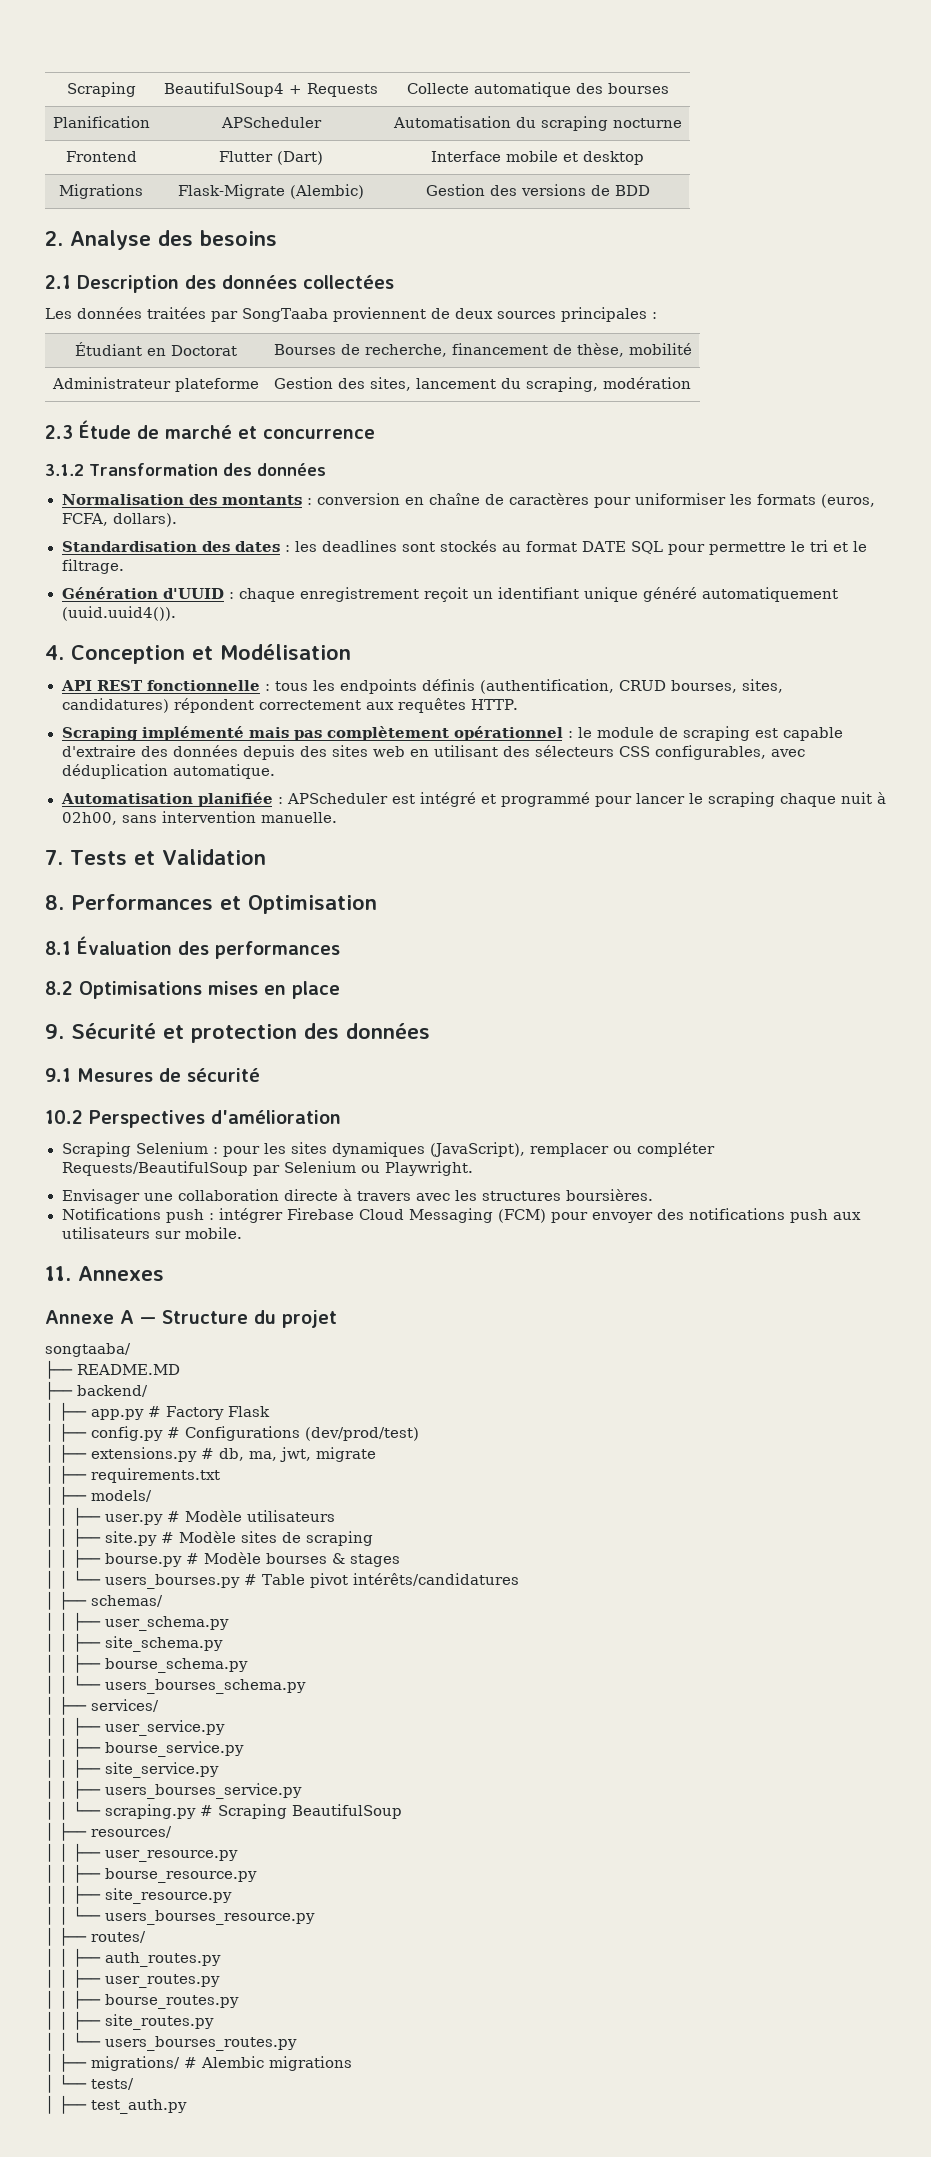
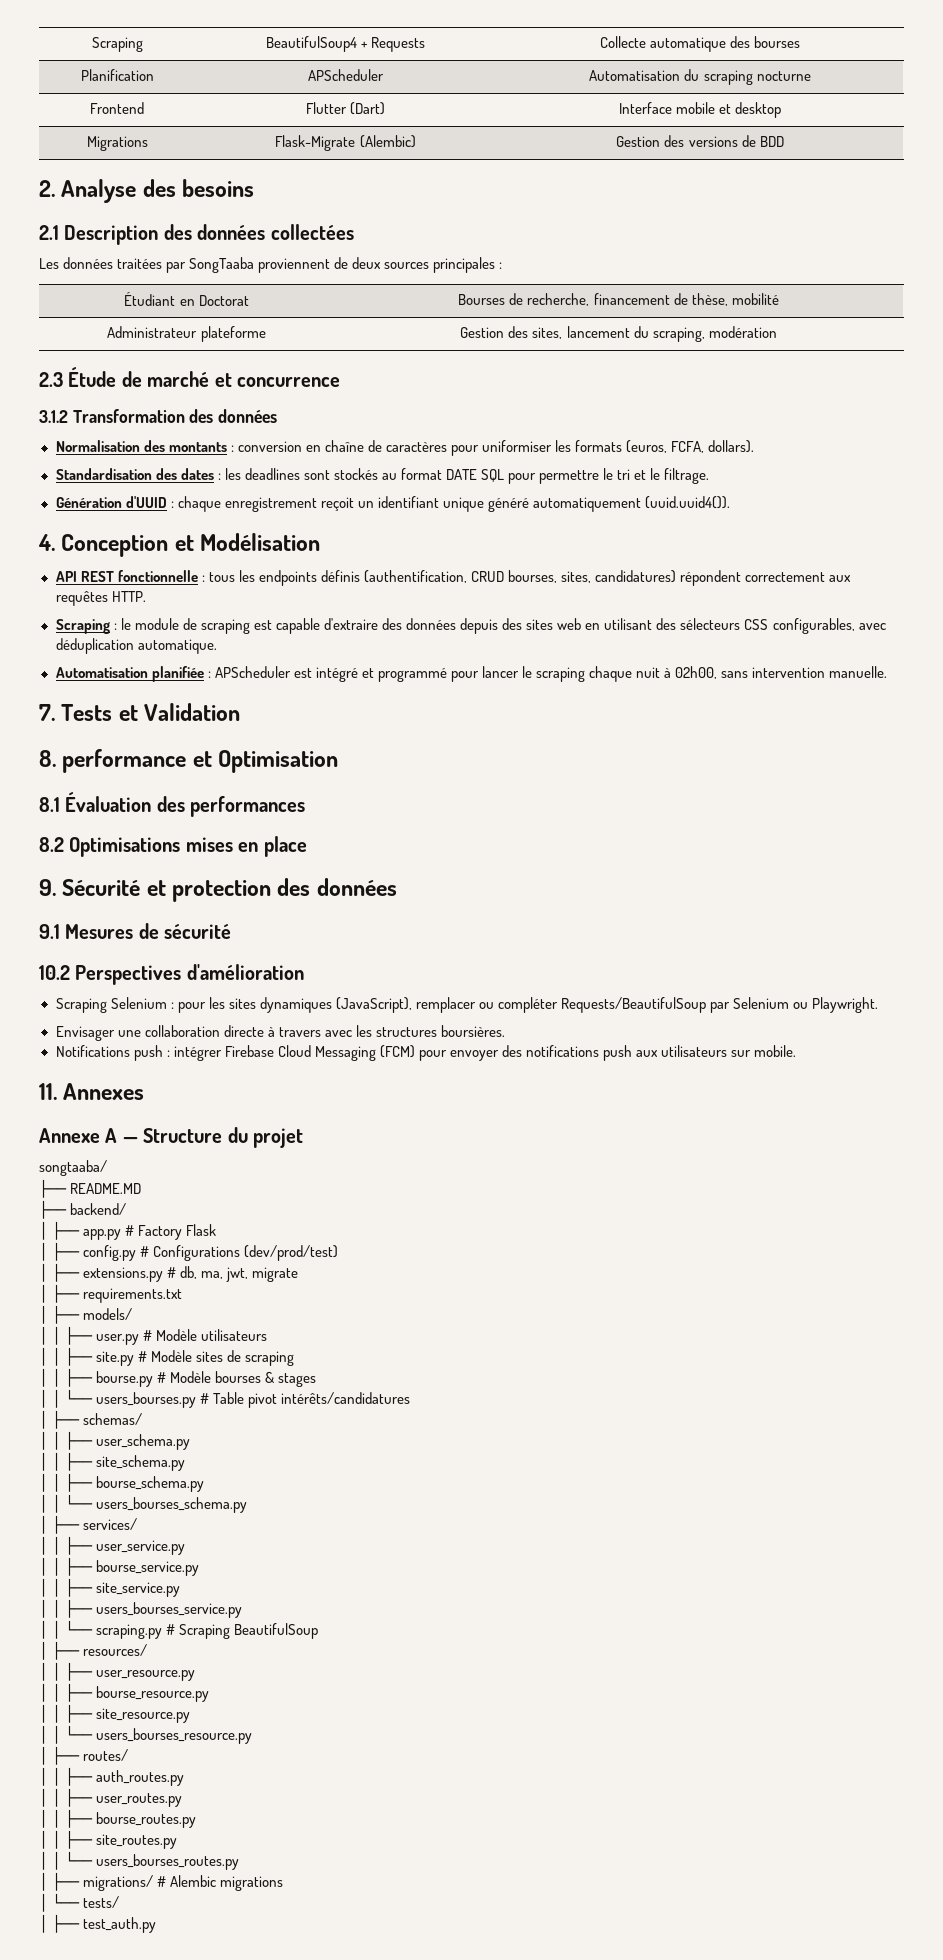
- Scraping implémenté mais pas complètement opérationnel : le module de scraping est capable d'extraire des données depuis des sites web en utilisant des sélecteurs CSS configurables, avec déduplication automatique.
+ Scraping : le module de scraping est capable d'extraire des données depuis des sites web en utilisant des sélecteurs CSS configurables, avec déduplication automatique.
- 8. Performances et Optimisation
+ 8. performance et Optimisation

